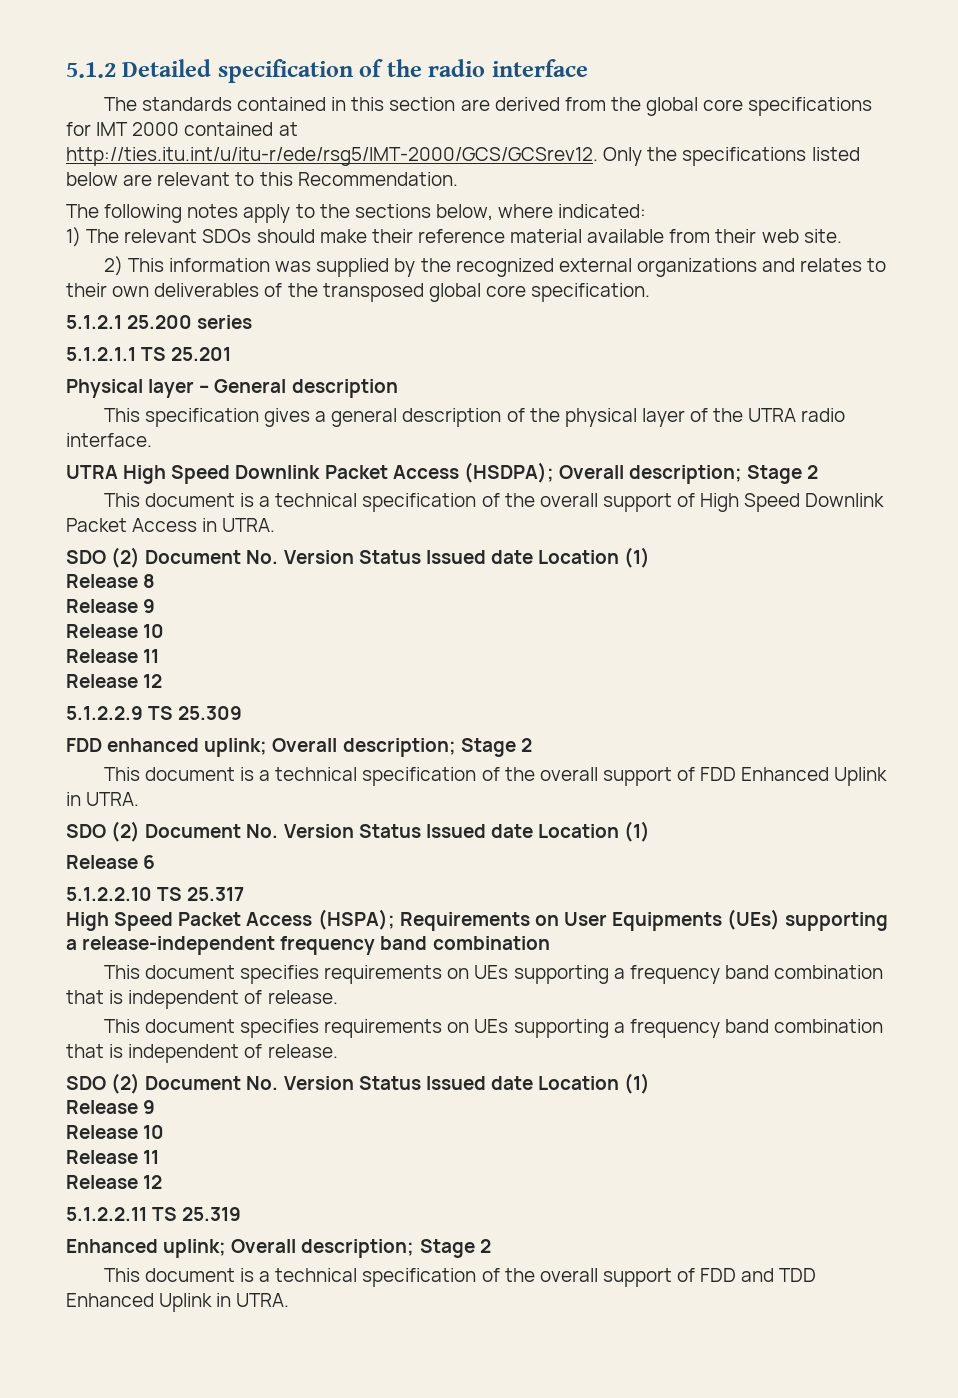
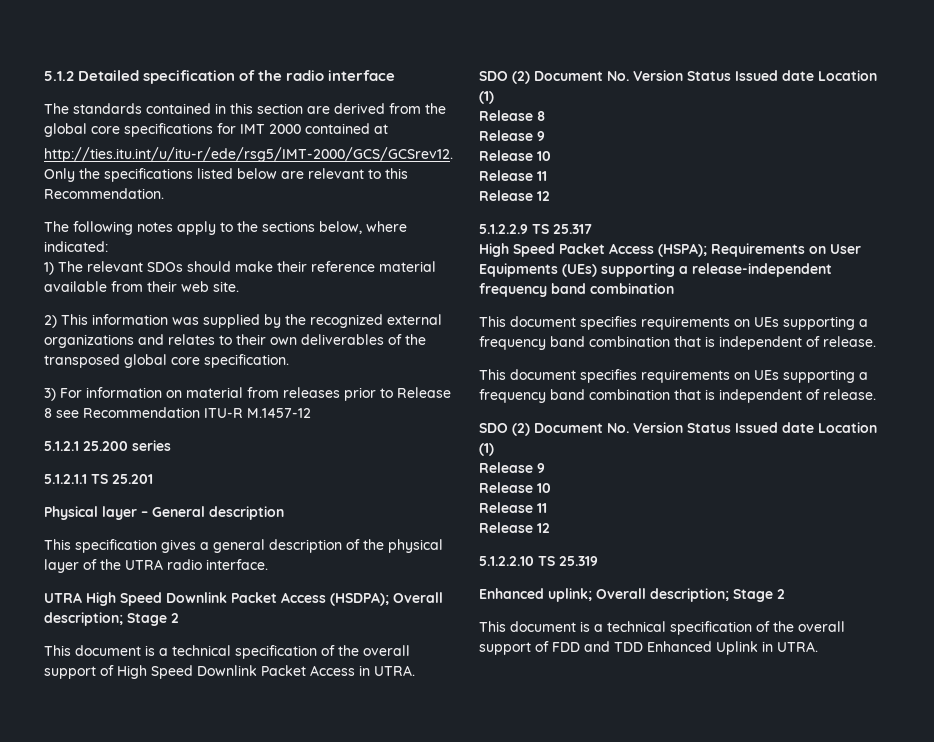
+ 3) For information on material from releases prior to Release 8 see Recommendation ITU-R M.1457-12
- 5.1.2.2.9 TS 25.309
- FDD enhanced uplink; Overall description; Stage 2
- This document is a technical specification of the overall support of FDD Enhanced Uplink in UTRA.
- SDO (2) Document No. Version Status Issued date Location (1)
- Release 6
- 5.1.2.2.10 TS 25.317
+ 5.1.2.2.9 TS 25.317
- 5.1.2.2.11 TS 25.319
+ 5.1.2.2.10 TS 25.319

